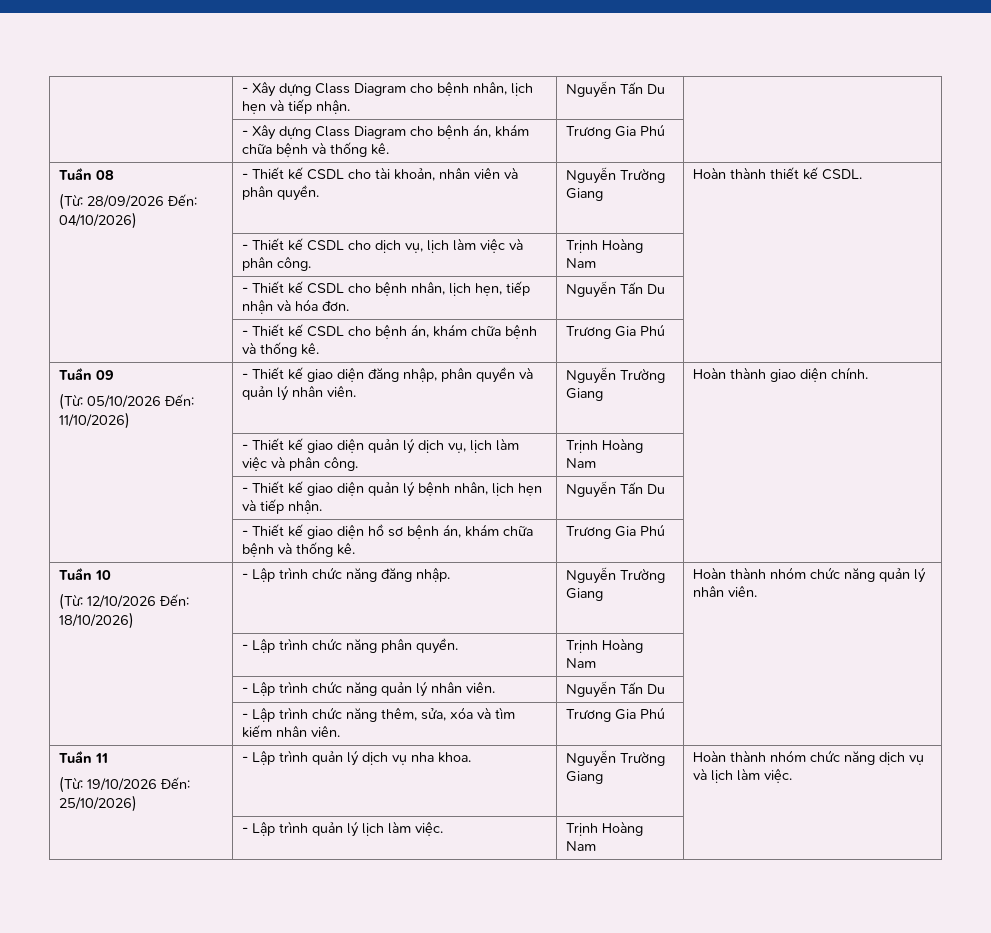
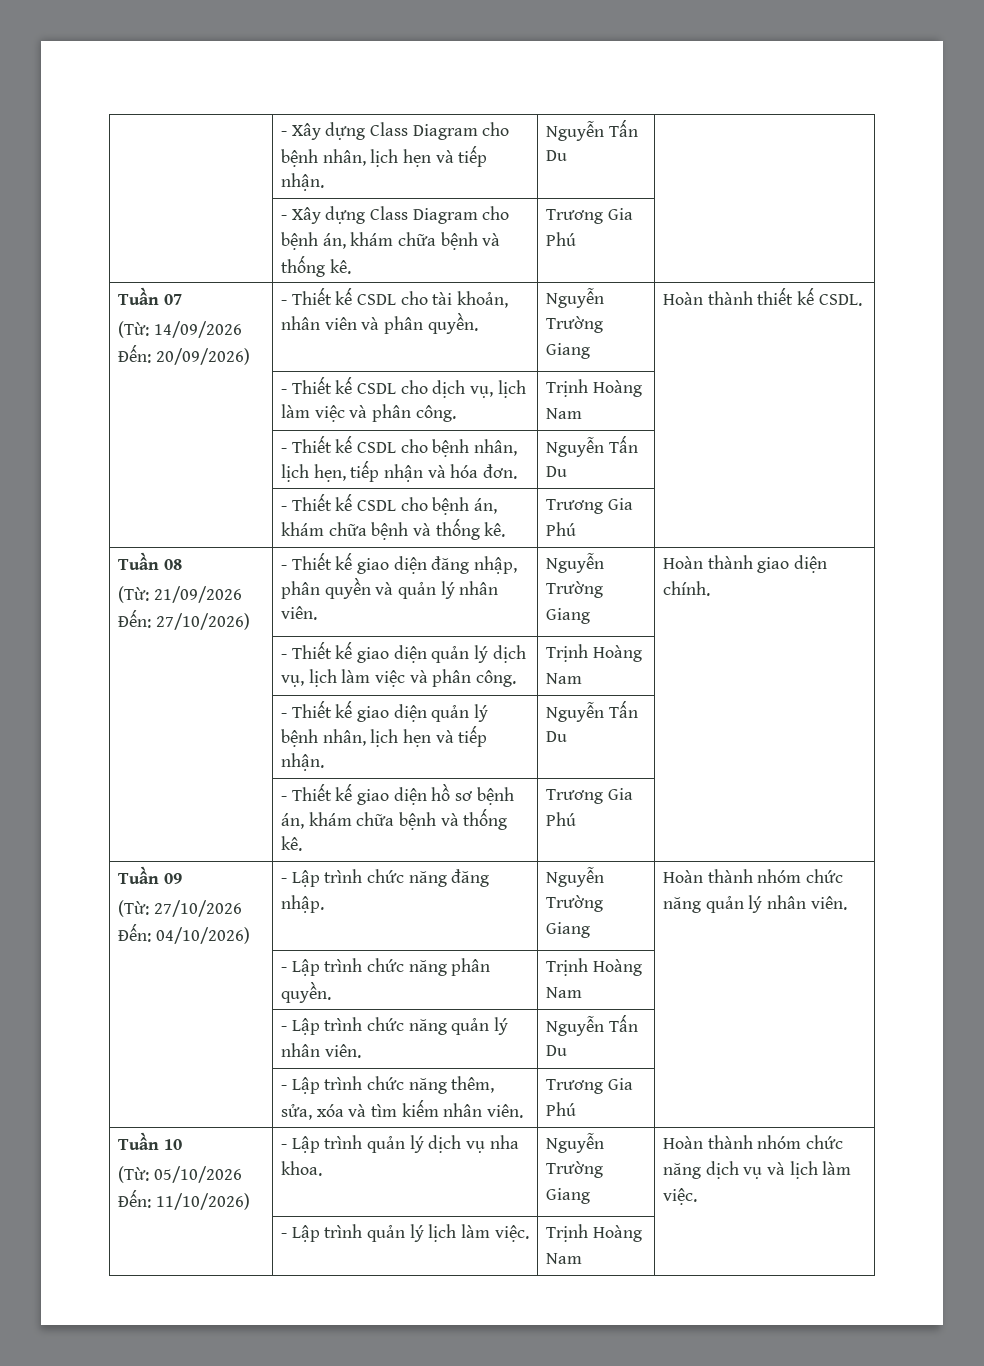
- Tuần 08
- (Từ: 28/09/2026 Đến: 04/10/2026) | - Thiết kế CSDL cho tài khoản, nhân viên và phân quyền. | Nguyễn Trường Giang | Hoàn thành thiết kế CSDL.
+ Tuần 07
+ (Từ: 14/09/2026 Đến: 20/09/2026) | - Thiết kế CSDL cho tài khoản, nhân viên và phân quyền. | Nguyễn Trường Giang | Hoàn thành thiết kế CSDL.
- Tuần 09
- (Từ: 05/10/2026 Đến: 11/10/2026) | - Thiết kế giao diện đăng nhập, phân quyền và quản lý nhân viên. | Nguyễn Trường Giang | Hoàn thành giao diện chính.
+ Tuần 08
+ (Từ: 21/09/2026 Đến: 27/10/2026) | - Thiết kế giao diện đăng nhập, phân quyền và quản lý nhân viên. | Nguyễn Trường Giang | Hoàn thành giao diện chính.
- Tuần 10
- (Từ: 12/10/2026 Đến: 18/10/2026) | - Lập trình chức năng đăng nhập. | Nguyễn Trường Giang | Hoàn thành nhóm chức năng quản lý nhân viên.
+ Tuần 09
+ (Từ: 27/10/2026 Đến: 04/10/2026) | - Lập trình chức năng đăng nhập. | Nguyễn Trường Giang | Hoàn thành nhóm chức năng quản lý nhân viên.
- Tuần 11
- (Từ: 19/10/2026 Đến: 25/10/2026) | - Lập trình quản lý dịch vụ nha khoa. | Nguyễn Trường Giang | Hoàn thành nhóm chức năng dịch vụ và lịch làm việc.
+ Tuần 10
+ (Từ: 05/10/2026 Đến: 11/10/2026) | - Lập trình quản lý dịch vụ nha khoa. | Nguyễn Trường Giang | Hoàn thành nhóm chức năng dịch vụ và lịch làm việc.

